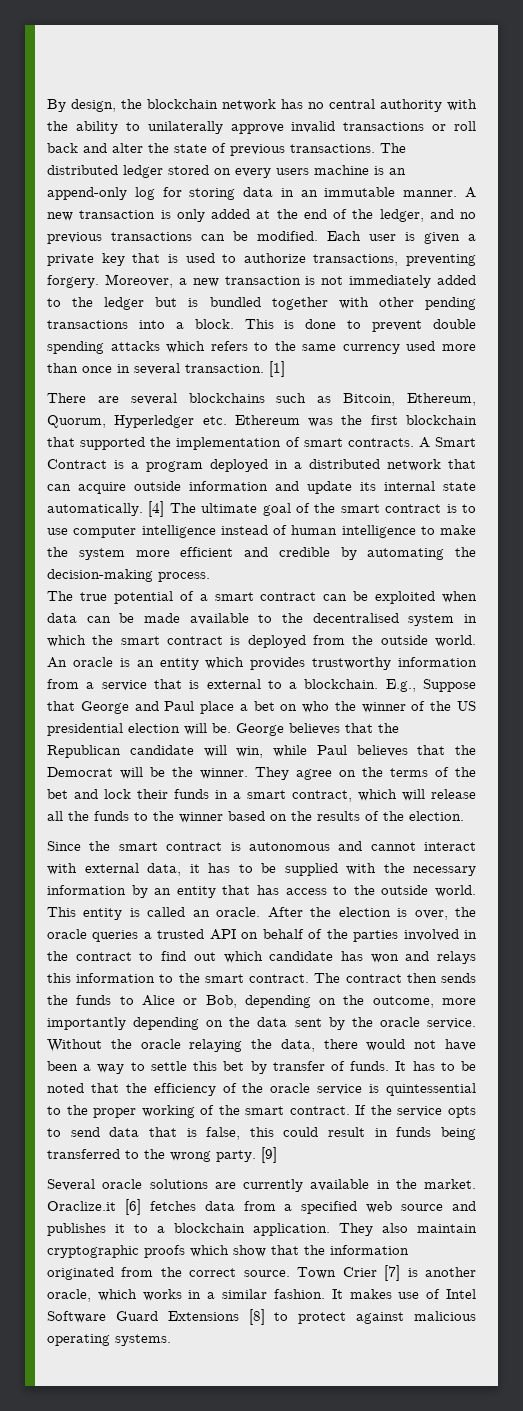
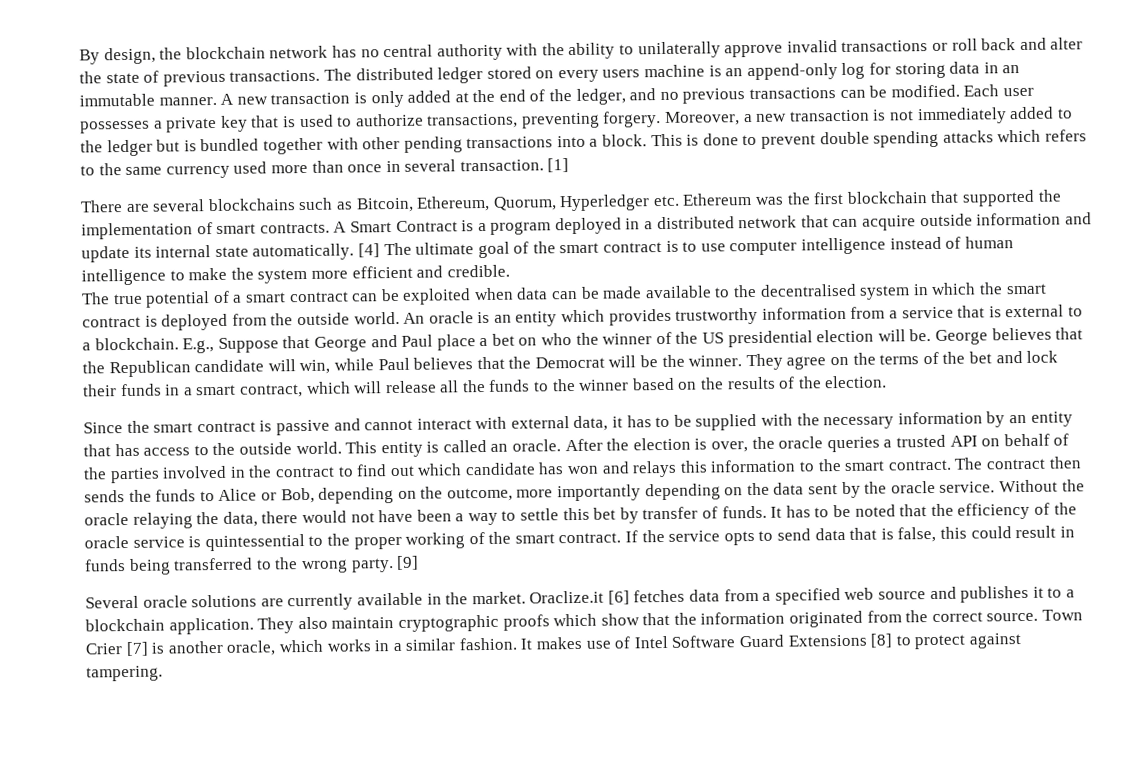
- Each user is given a private key that is used to authorize transactions, preventing forgery.
+ Each user possesses a private key that is used to authorize transactions, preventing forgery.
- [4] The ultimate goal of the smart contract is to use computer intelligence instead of human intelligence to make the system more efficient and credible by automating the decision-making process.
+ [4] The ultimate goal of the smart contract is to use computer intelligence instead of human intelligence to make the system more efficient and credible.
- Since the smart contract is autonomous and cannot interact with external data, it has to be supplied with the necessary information by an entity that has access to the outside world.
+ Since the smart contract is passive and cannot interact with external data, it has to be supplied with the necessary information by an entity that has access to the outside world.
- It makes use of Intel Software Guard Extensions [8] to protect against malicious operating systems.
+ It makes use of Intel Software Guard Extensions [8] to protect against tampering.

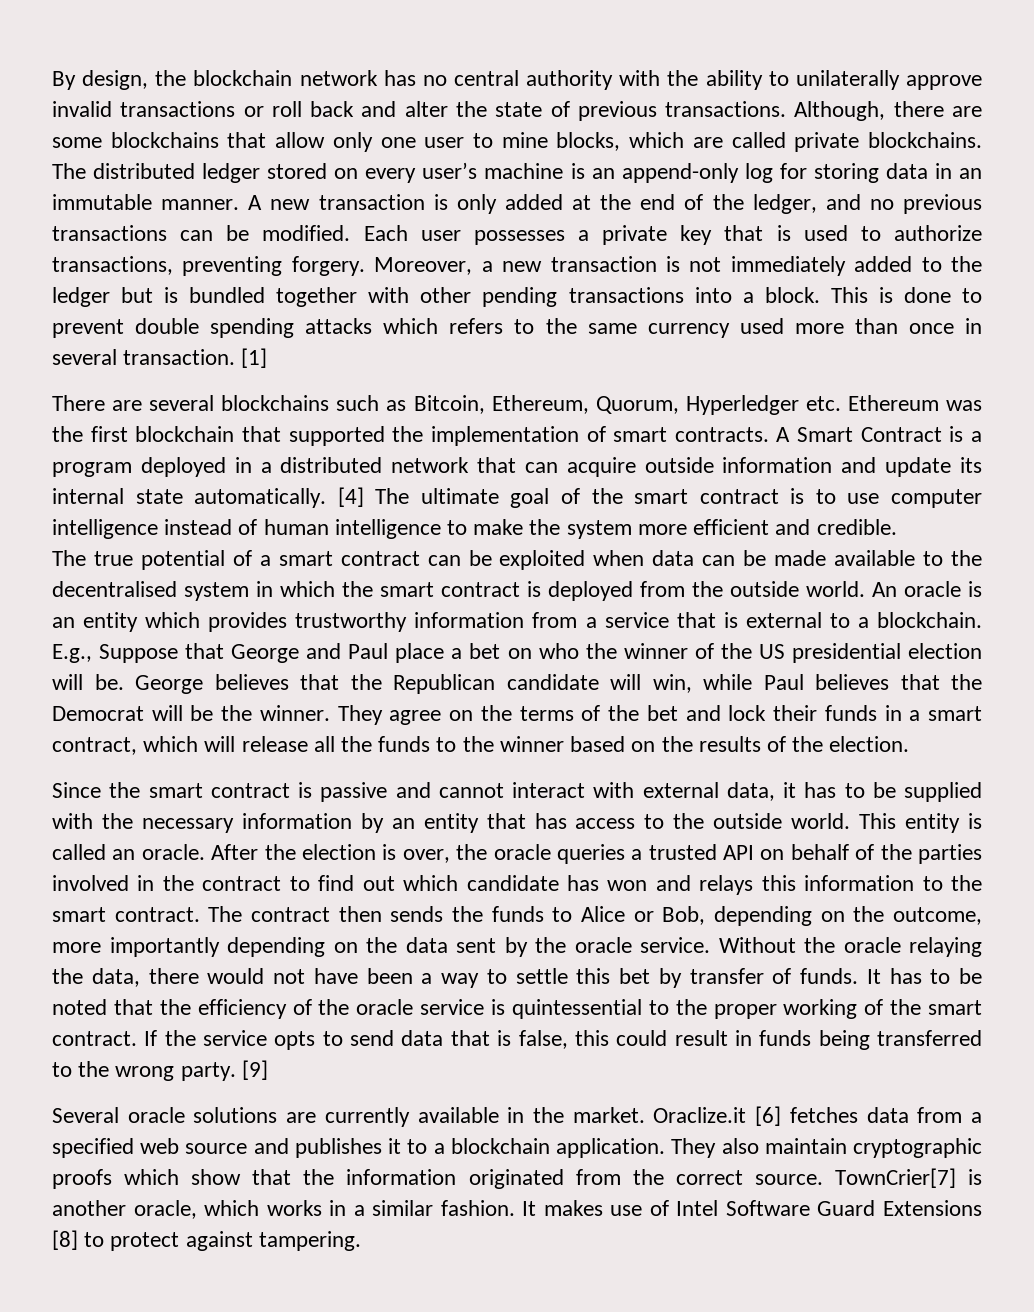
+ Although, there are some blockchains that allow only one user to mine blocks, which are called private blockchains.
- The distributed ledger stored on every users machine is an append-only log for storing data in an immutable manner.
+ The distributed ledger stored on every user’s machine is an append-only log for storing data in an immutable manner.
- Town Crier [7] is another oracle, which works in a similar fashion.
+ TownCrier[7] is another oracle, which works in a similar fashion.

